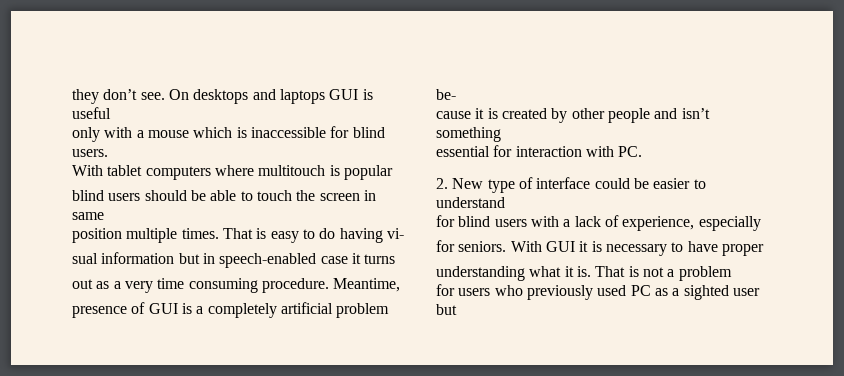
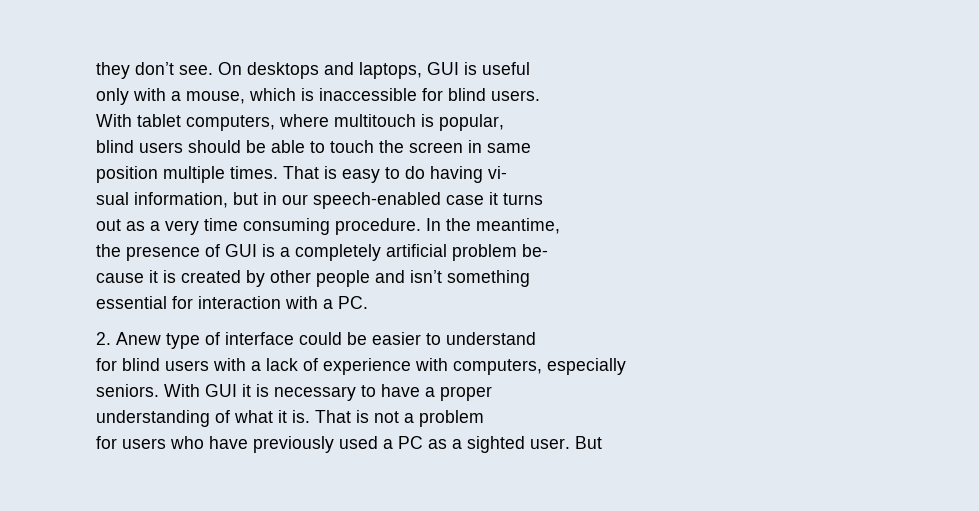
- On desktops and laptops GUI is useful
+ On desktops and laptops, GUI is useful
- only with a mouse which is inaccessible for blind users.
+ only with a mouse, which is inaccessible for blind users.
- With tablet computers where multitouch is popular
+ With tablet computers, where multitouch is popular,
- sual information but in speech-enabled case it turns
+ sual information, but in our speech-enabled case it turns
- Meantime,
- presence of GUI is a completely artificial problem be-
+ In the meantime,
+ the presence of GUI is a completely artificial problem be-
- essential for interaction with PC.
+ essential for interaction with a PC.
- 2. New type of interface could be easier to understand
+ 2. Anew type of interface could be easier to understand
- for blind users with a lack of experience, especially
+ for blind users with a lack of experience with computers, especially
- for seniors.
+ seniors.
- With GUI it is necessary to have proper
+ With GUI it is necessary to have a proper
- understanding what it is.
+ understanding of what it is.
- for users who previously used PC as a sighted user but
+ for users who have previously used a PC as a sighted user. But

